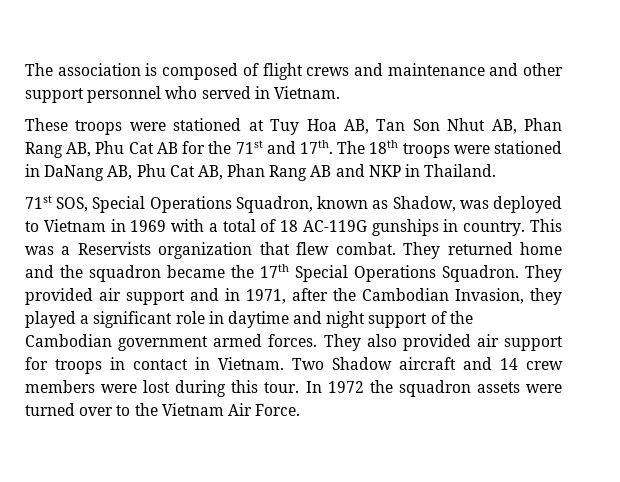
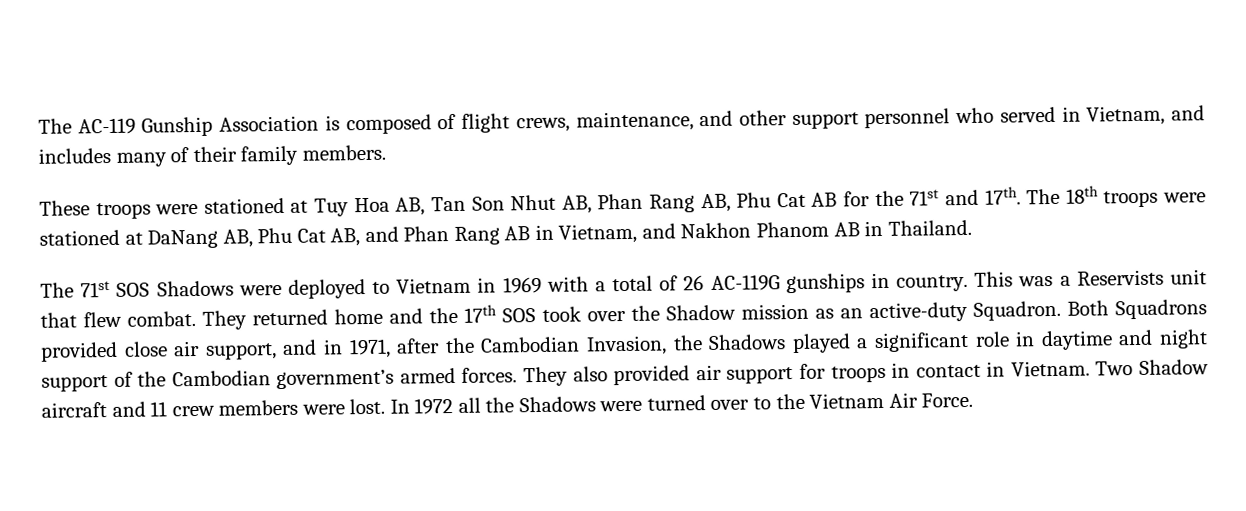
- The association is composed of flight crews and maintenance and other support personnel who served in Vietnam.
+ The AC-119 Gunship Association is composed of flight crews, maintenance, and other support personnel who served in Vietnam, and includes many of their family members.
- The 18th troops were stationed in DaNang AB, Phu Cat AB, Phan Rang AB and NKP in Thailand.
- 71st SOS, Special Operations Squadron, known as Shadow, was deployed to Vietnam in 1969 with a total of 18 AC-119G gunships in country.
+ The 18th troops were stationed at DaNang AB, Phu Cat AB, and Phan Rang AB in Vietnam, and Nakhon Phanom AB in Thailand.
+ The 71st SOS Shadows were deployed to Vietnam in 1969 with a total of 26 AC-119G gunships in country.
- This was a Reservists organization that flew combat.
+ This was a Reservists unit that flew combat.
- They returned home and the squadron became the 17th Special Operations Squadron. They provided air support and in 1971, after the Cambodian Invasion, they played a significant role in daytime and night support of the Cambodian government armed forces.
+ They returned home and the 17th SOS took over the Shadow mission as an active-duty Squadron. Both Squadrons provided close air support, and in 1971, after the Cambodian Invasion, the Shadows played a significant role in daytime and night support of the Cambodian government’s armed forces.
- Two Shadow aircraft and 14 crew members were lost during this tour. In 1972 the squadron assets were turned over to the Vietnam Air Force.
+ Two Shadow aircraft and 11 crew members were lost. In 1972 all the Shadows were turned over to the Vietnam Air Force.

